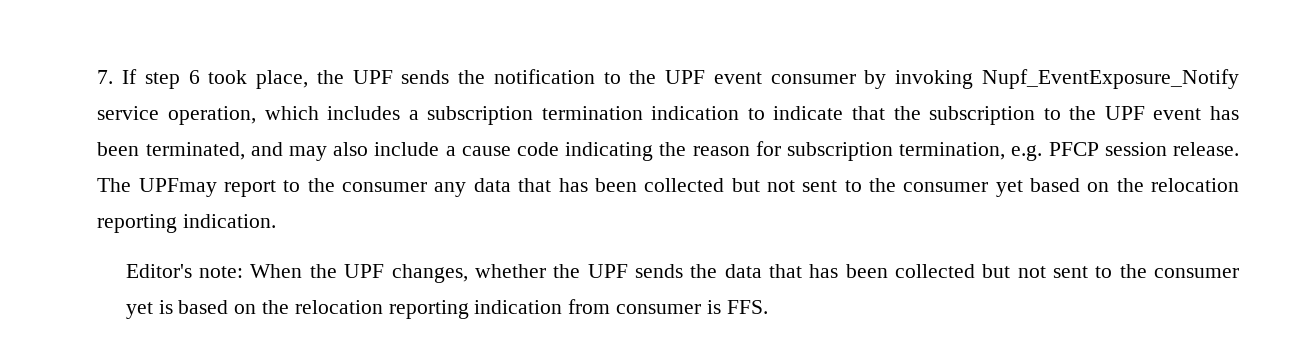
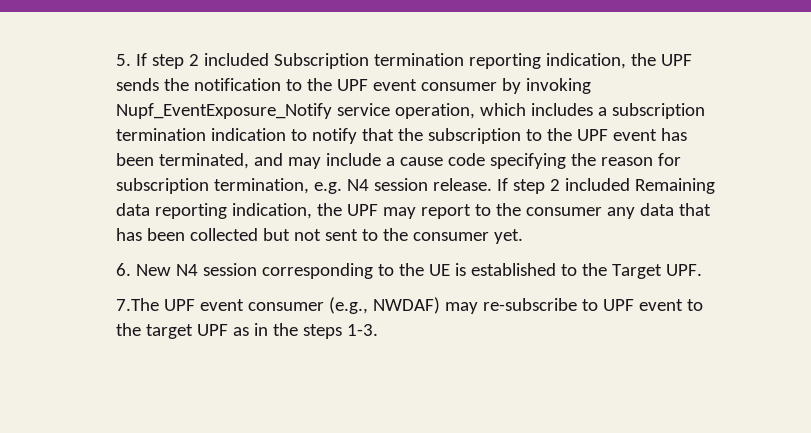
- 7. If step 6 took place, the UPF sends the notification to the UPF event consumer by invoking Nupf_EventExposure_Notify service operation, which includes a subscription termination indication to indicate that the subscription to the UPF event has been terminated, and may also include a cause code indicating the reason for subscription termination, e.g. PFCP session release.
+ 5. If step 2 included Subscription termination reporting indication, the UPF sends the notification to the UPF event consumer by invoking Nupf_EventExposure_Notify service operation, which includes a subscription termination indication to notify that the subscription to the UPF event has been terminated, and may include a cause code specifying the reason for subscription termination, e.g. N4 session release.
- The UPFmay report to the consumer any data that has been collected but not sent to the consumer yet based on the relocation reporting indication.
- Editor's note: When the UPF changes, whether the UPF sends the data that has been collected but not sent to the consumer yet is based on the relocation reporting indication from consumer is FFS.
+ If step 2 included Remaining data reporting indication, the UPF may report to the consumer any data that has been collected but not sent to the consumer yet.
+ 6. New N4 session corresponding to the UE is established to the Target UPF.
+ 7.The UPF event consumer (e.g., NWDAF) may re-subscribe to UPF event to the target UPF as in the steps 1-3.

